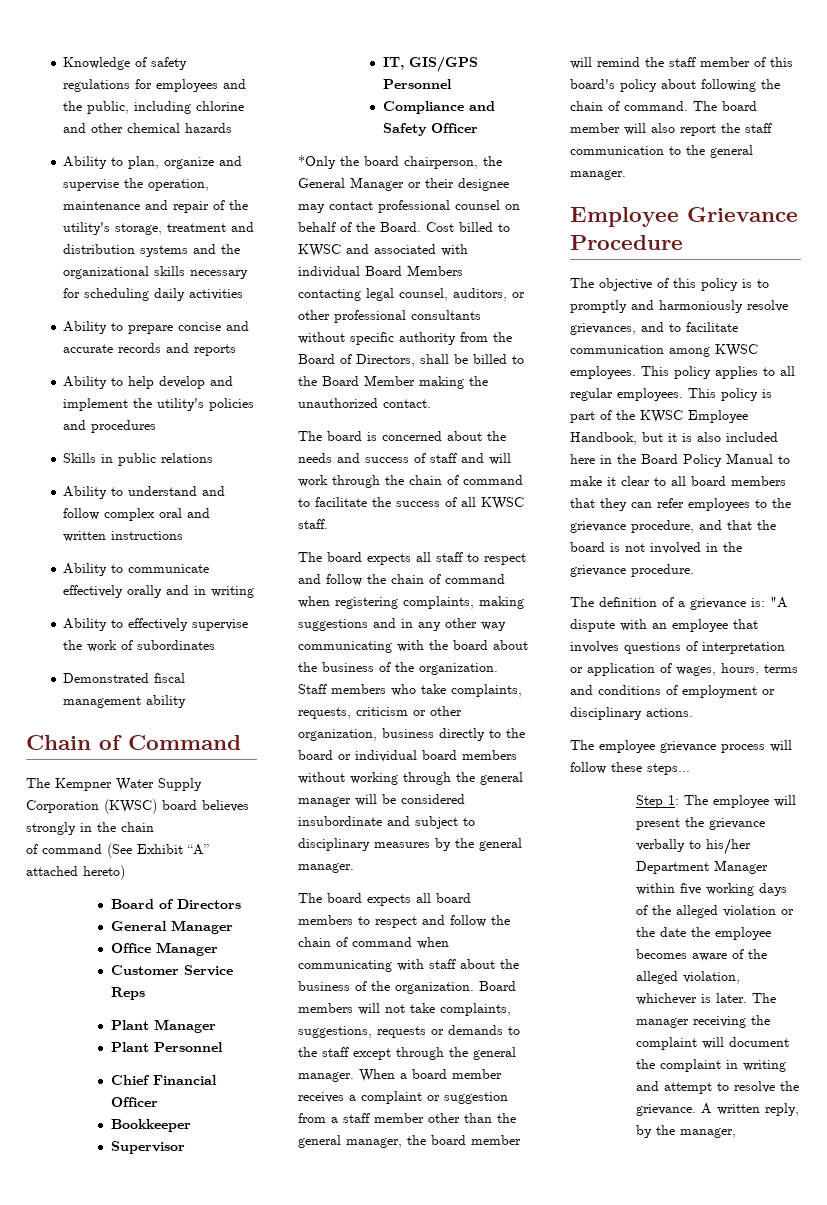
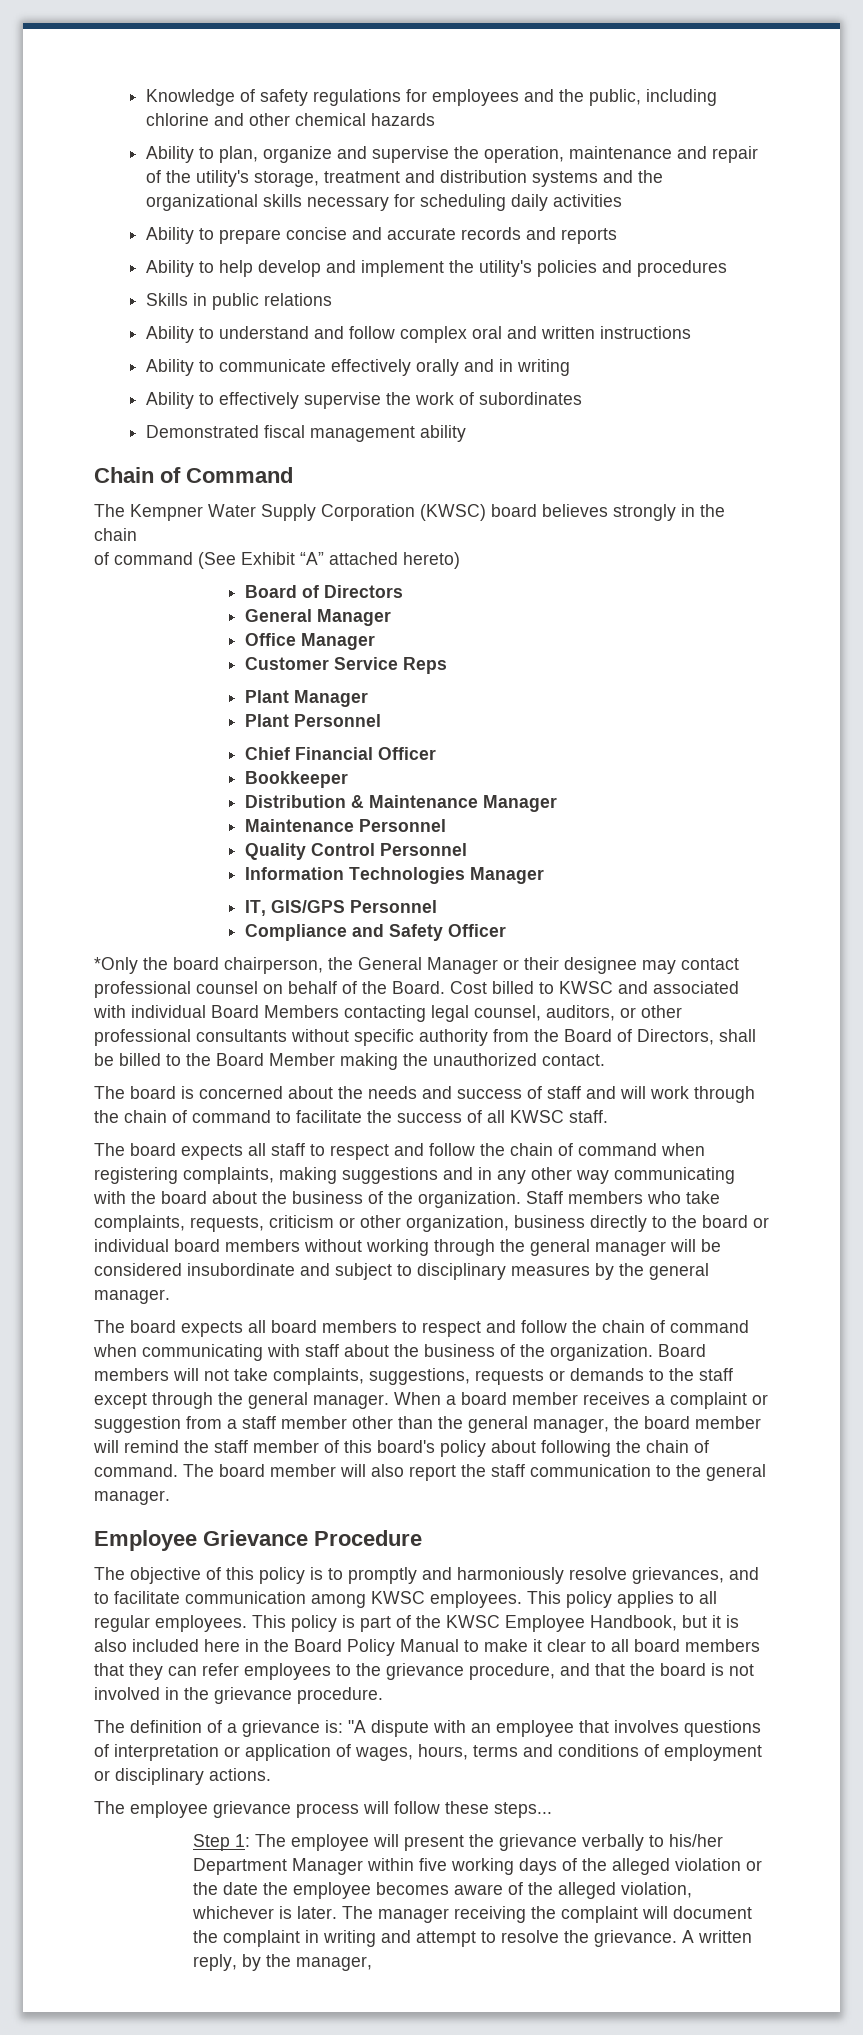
- Supervisor
+ Distribution & Maintenance Manager
+ Maintenance Personnel
+ Quality Control Personnel
+ Information Technologies Manager

